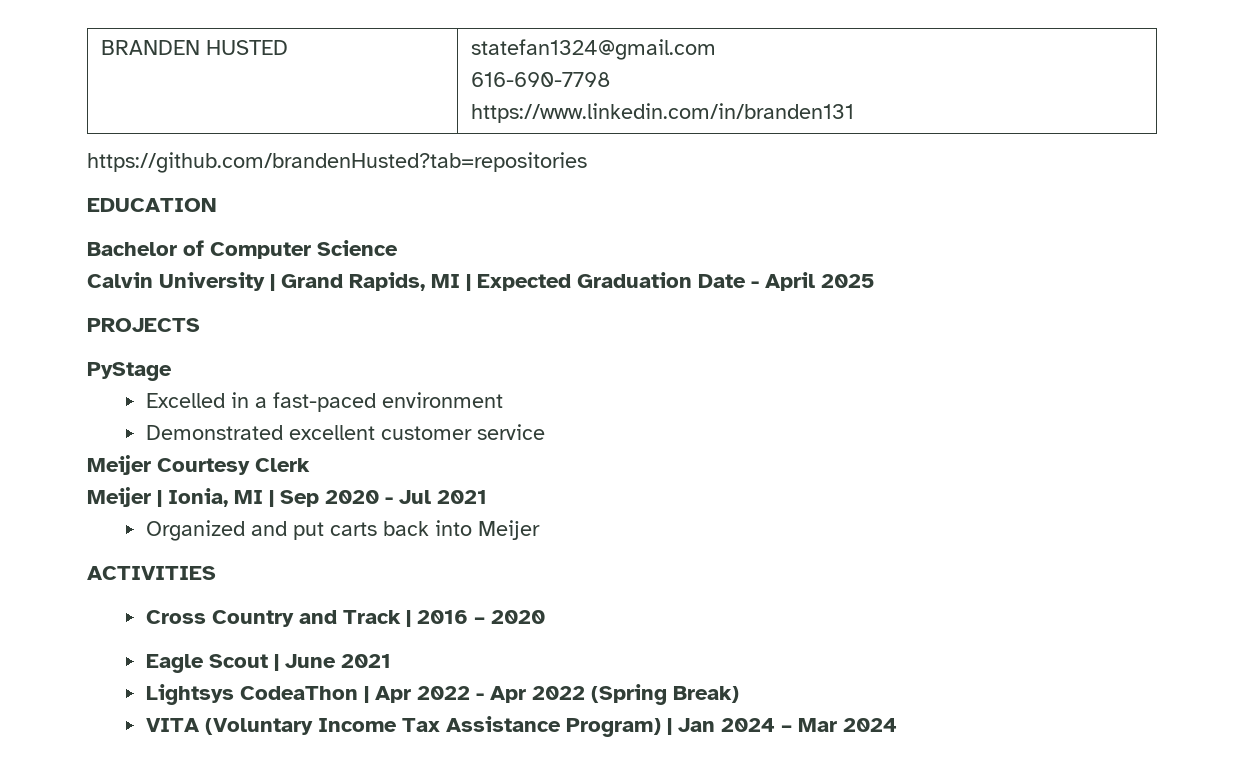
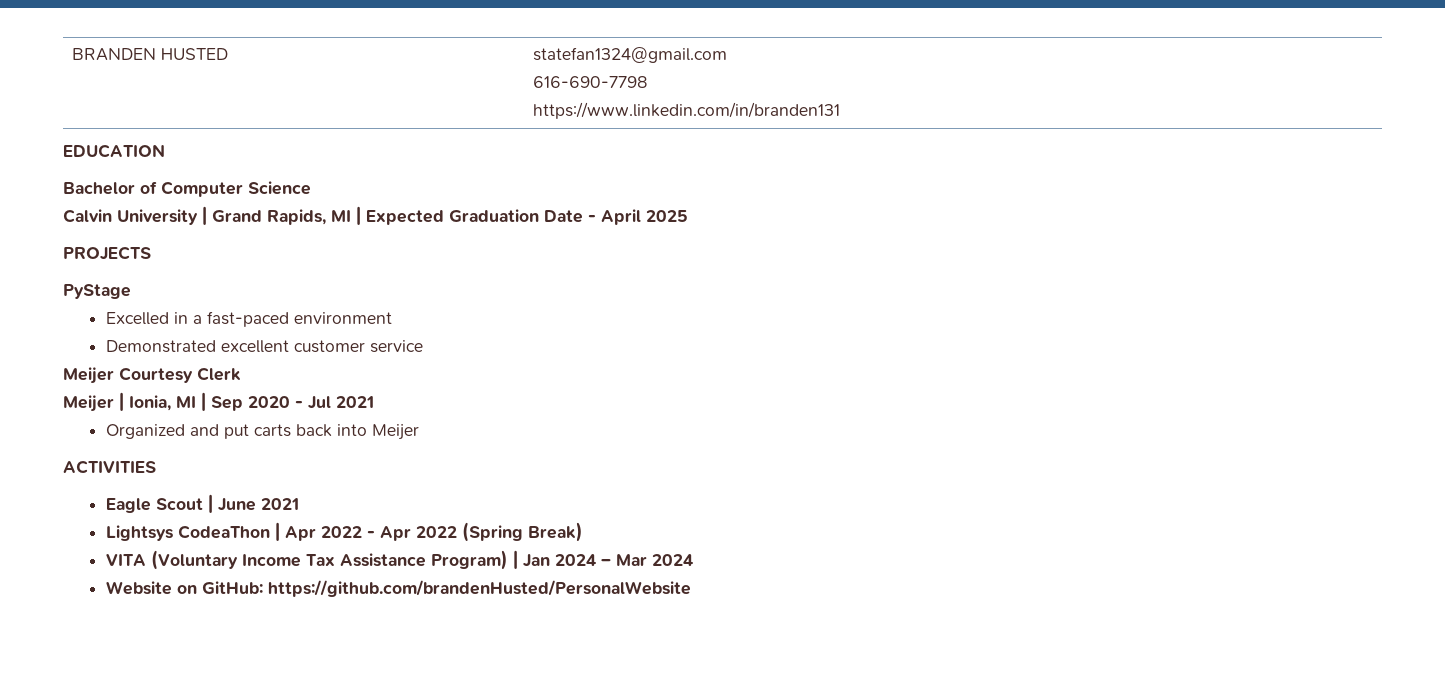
- https://github.com/brandenHusted?tab=repositories
- Cross Country and Track | 2016 – 2020
+ Website on GitHub: https://github.com/brandenHusted/PersonalWebsite

